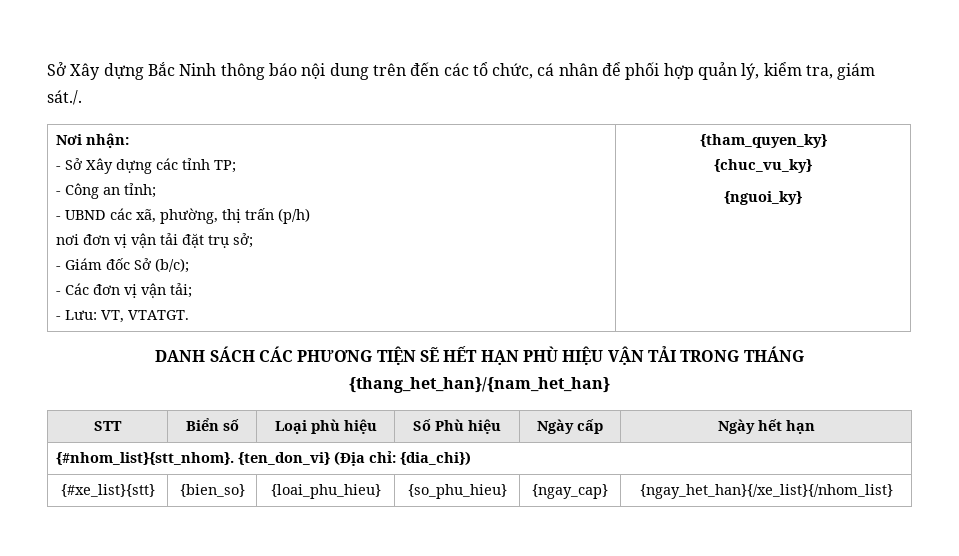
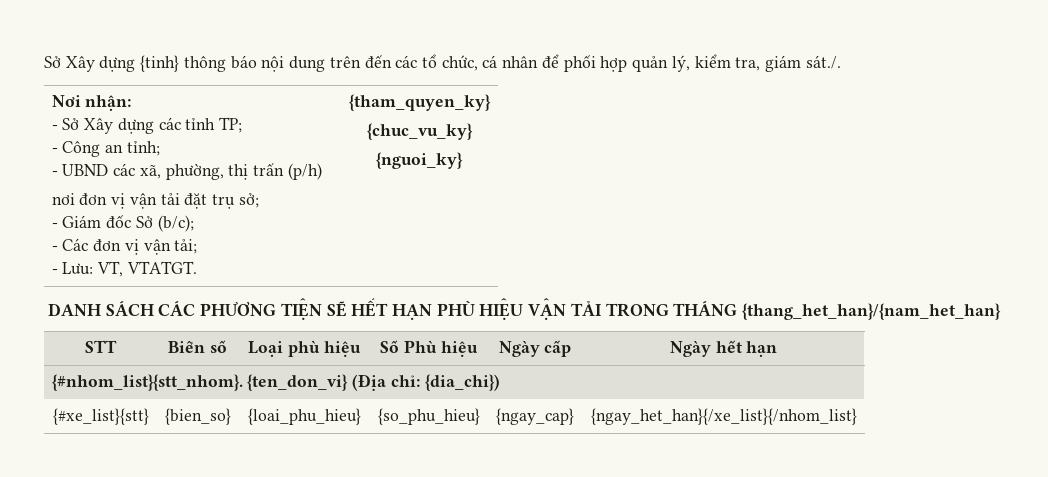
- Sở Xây dựng Bắc Ninh thông báo nội dung trên đến các tổ chức, cá nhân để phối hợp quản lý, kiểm tra, giám sát./.
+ Sở Xây dựng {tinh} thông báo nội dung trên đến các tổ chức, cá nhân để phối hợp quản lý, kiểm tra, giám sát./.

